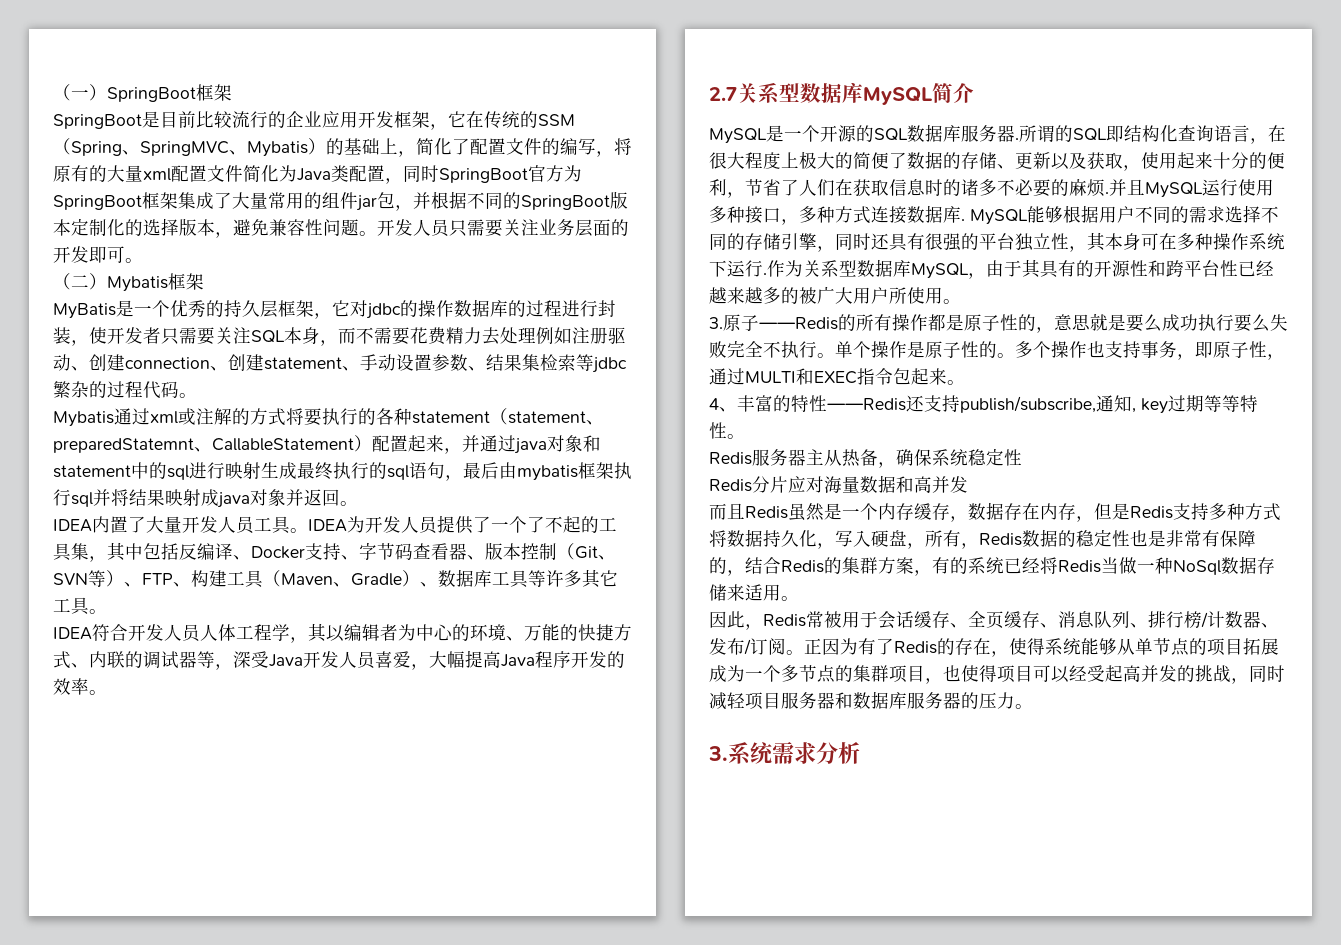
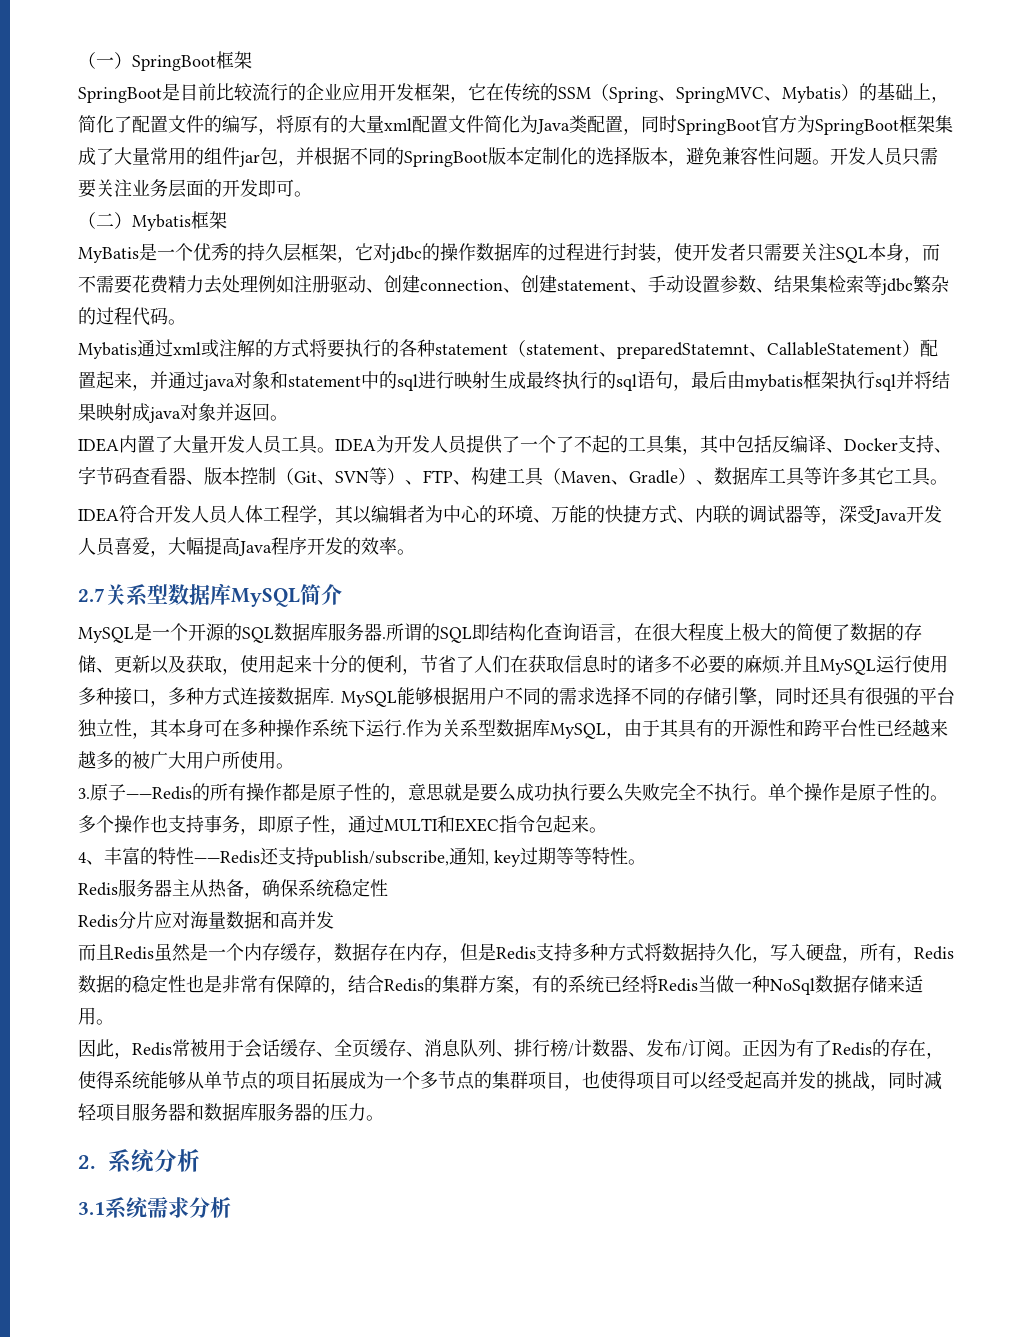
- 3.系统需求分析
+ 2.系统分析
+ 3.1系统需求分析

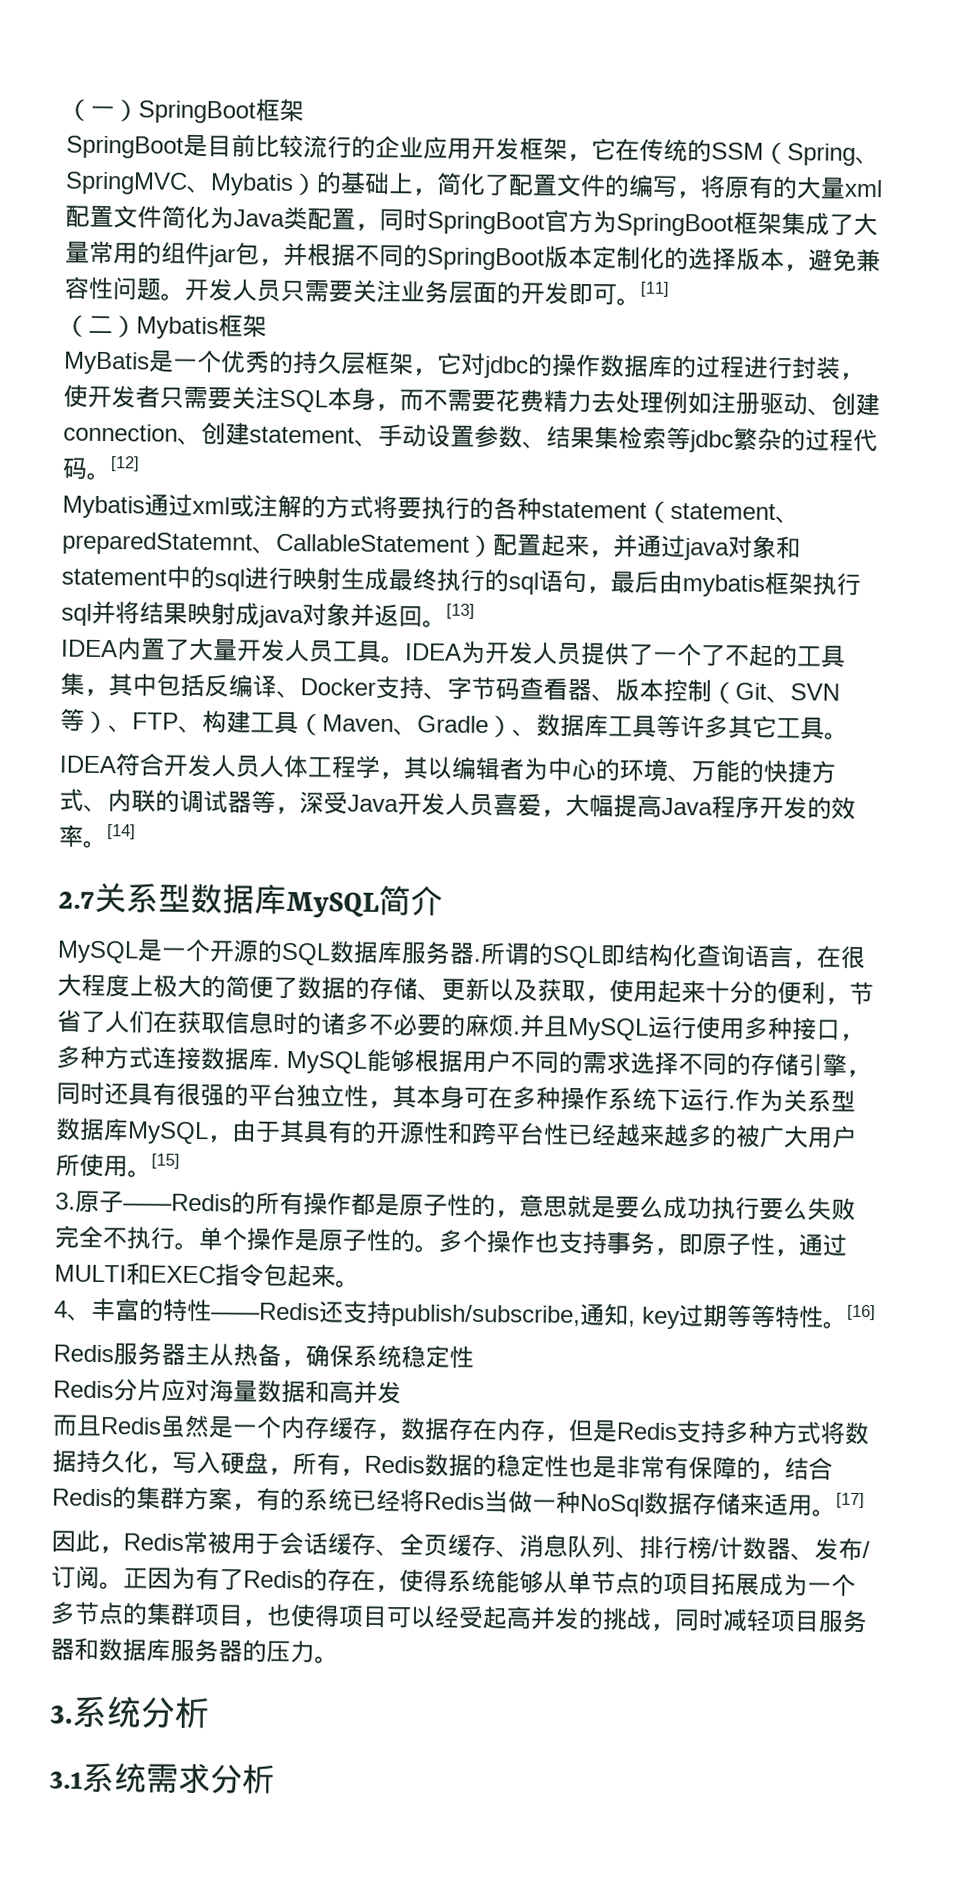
+ [11]
+ [12]
+ [13]
+ [14]
+ [15]
+ [16]
+ [17]
- 2.系统分析
+ 3.系统分析

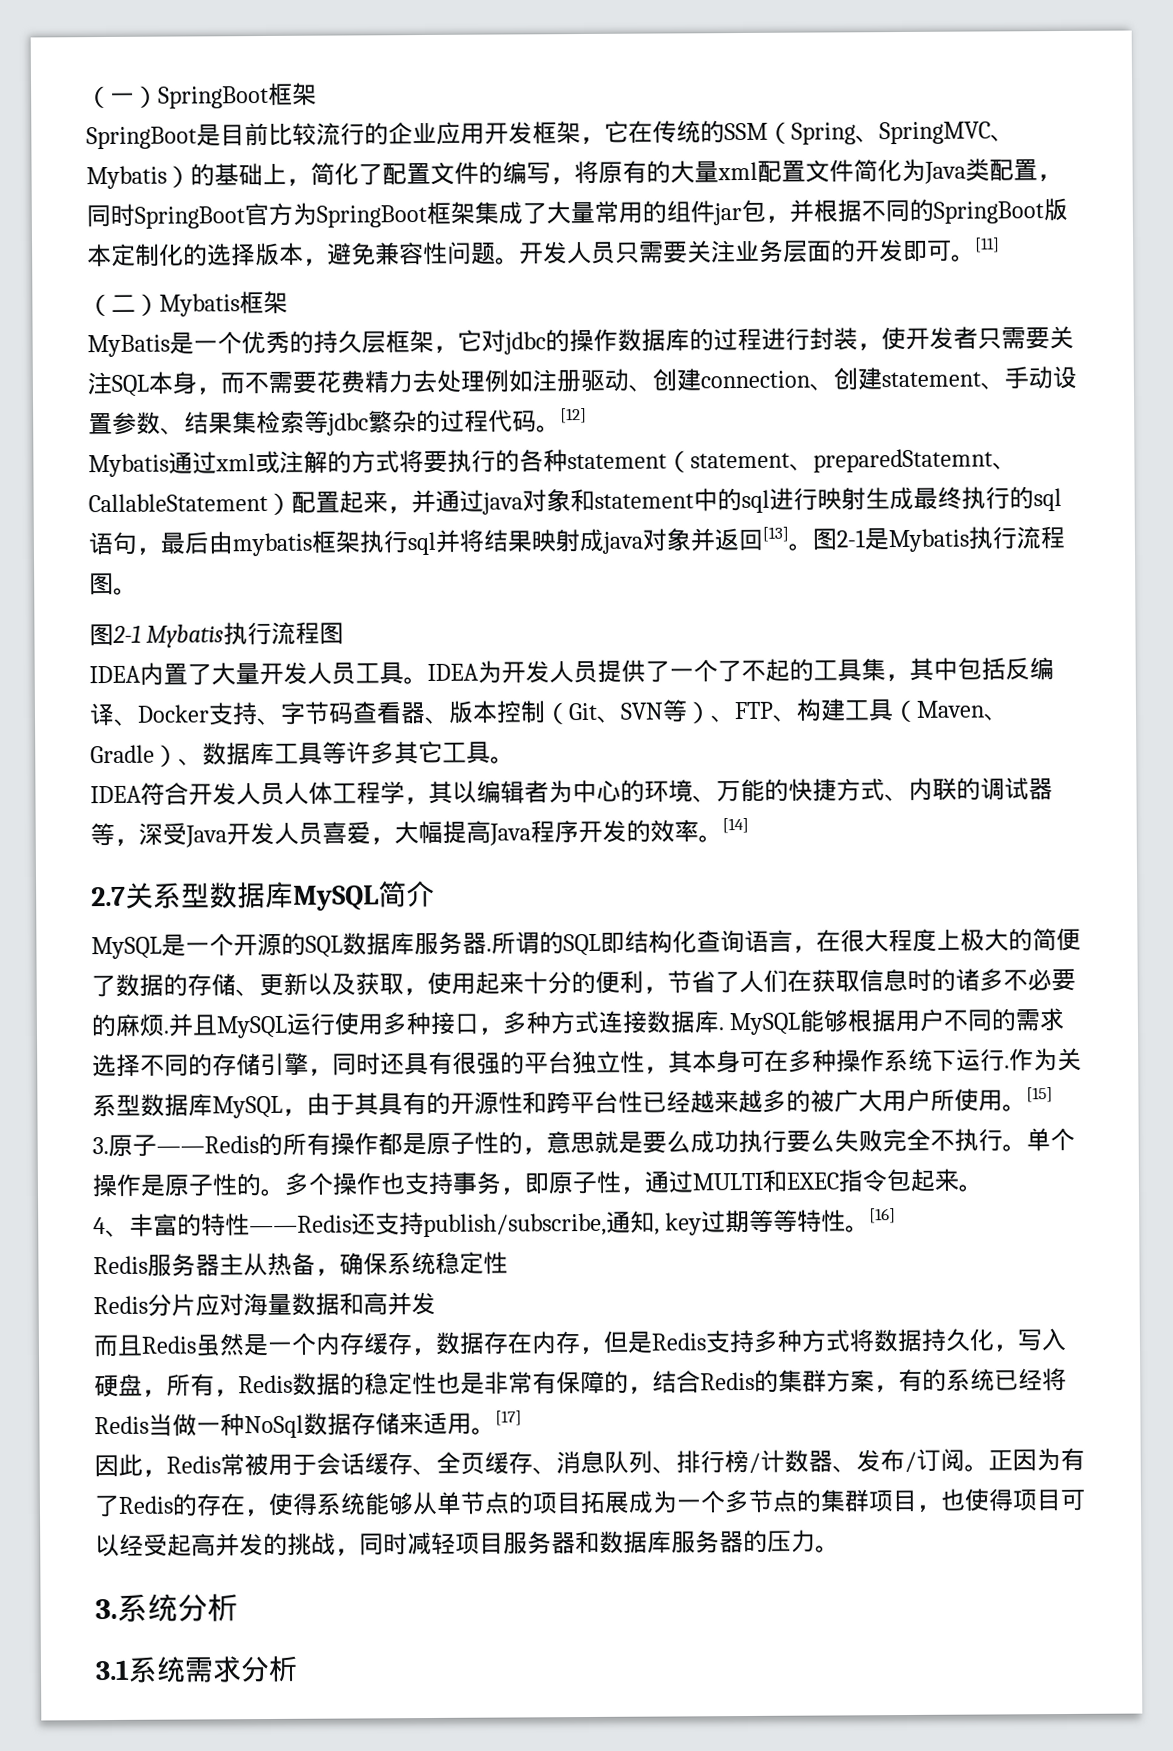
- Mybatis通过xml或注解的方式将要执行的各种statement（statement、preparedStatemnt、CallableStatement）配置起来，并通过java对象和statement中的sql进行映射生成最终执行的sql语句，最后由mybatis框架执行sql并将结果映射成java对象并返回。[13]
+ Mybatis通过xml或注解的方式将要执行的各种statement（statement、preparedStatemnt、CallableStatement）配置起来，并通过java对象和statement中的sql进行映射生成最终执行的sql语句，最后由mybatis框架执行sql并将结果映射成java对象并返回[13]。图2-1是Mybatis执行流程图。
+ 图2-1 Mybatis执行流程图

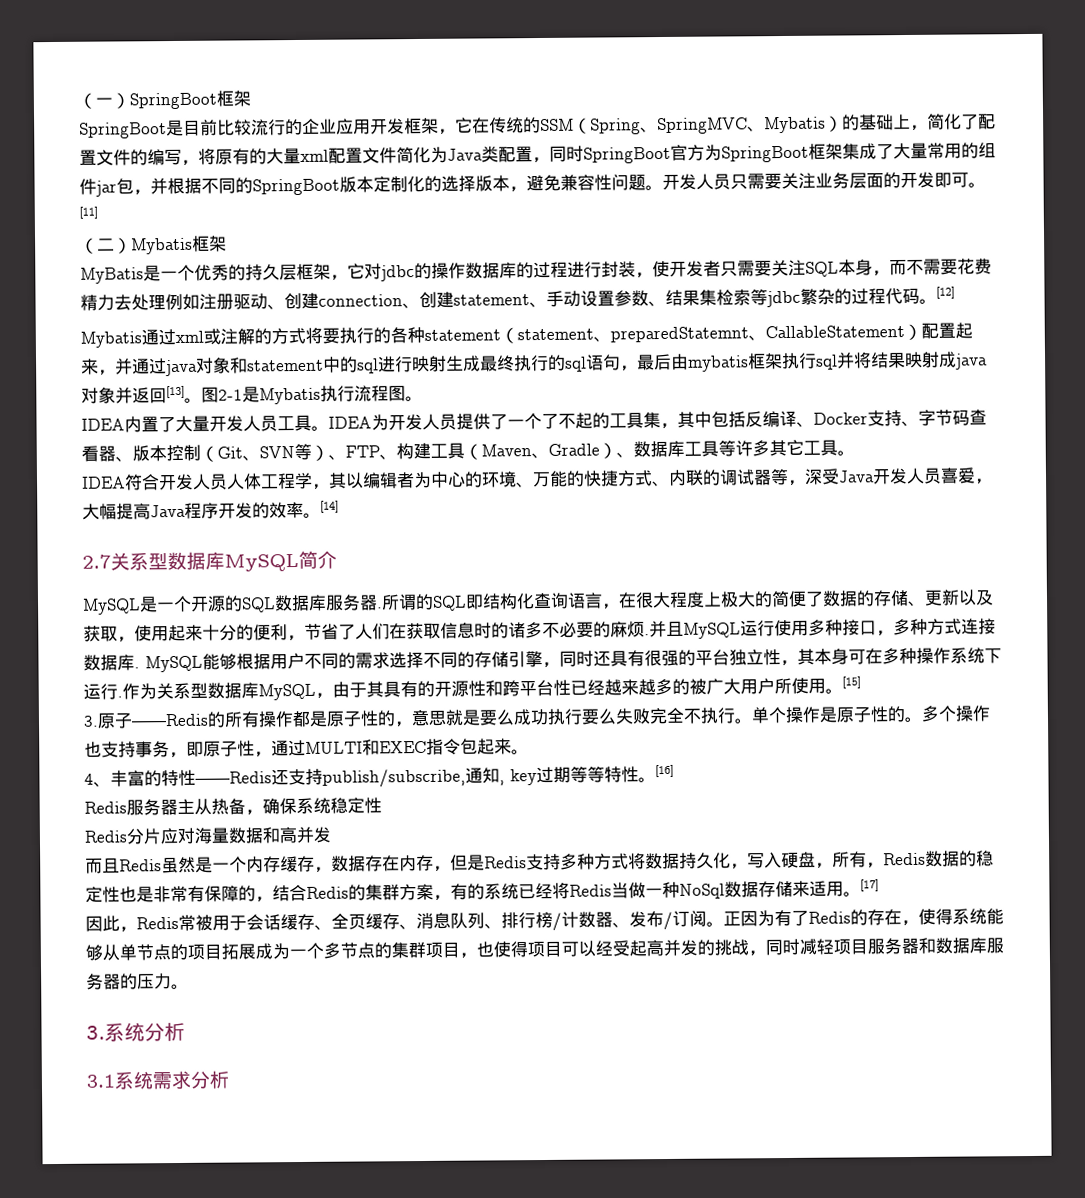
- 图2-1 Mybatis执行流程图

